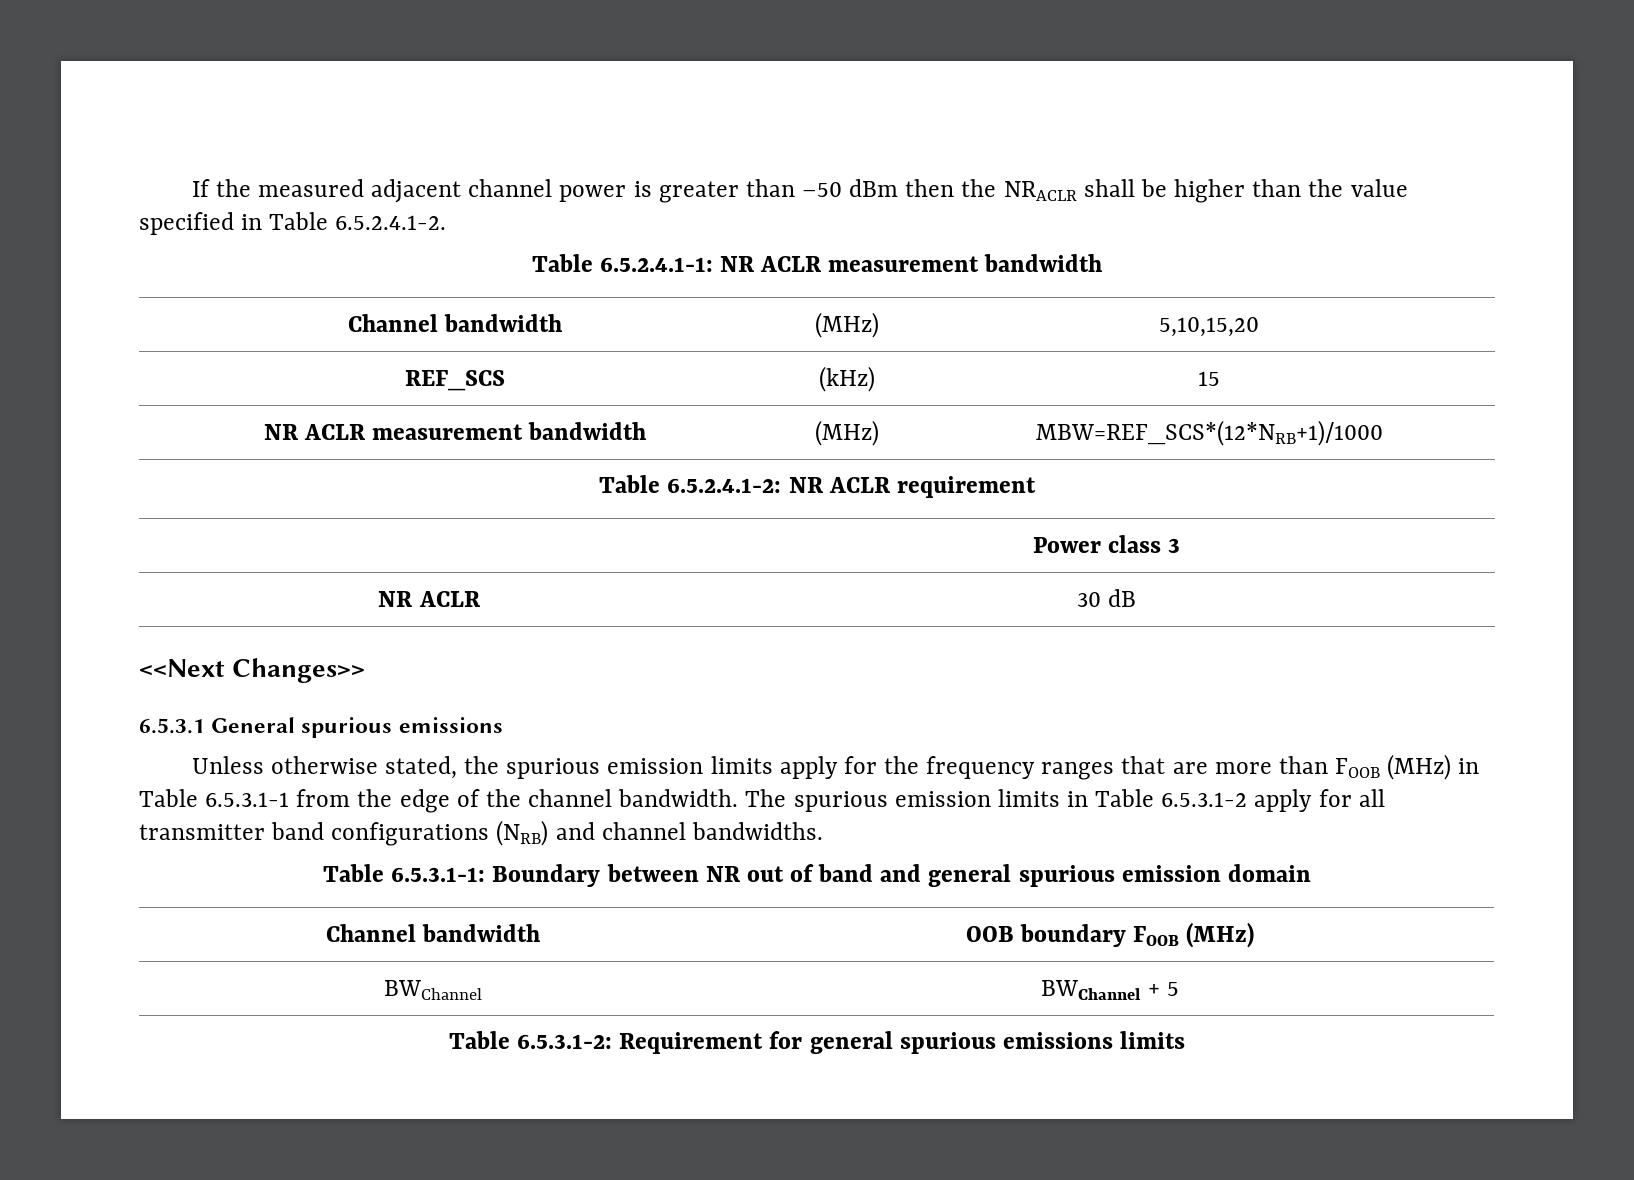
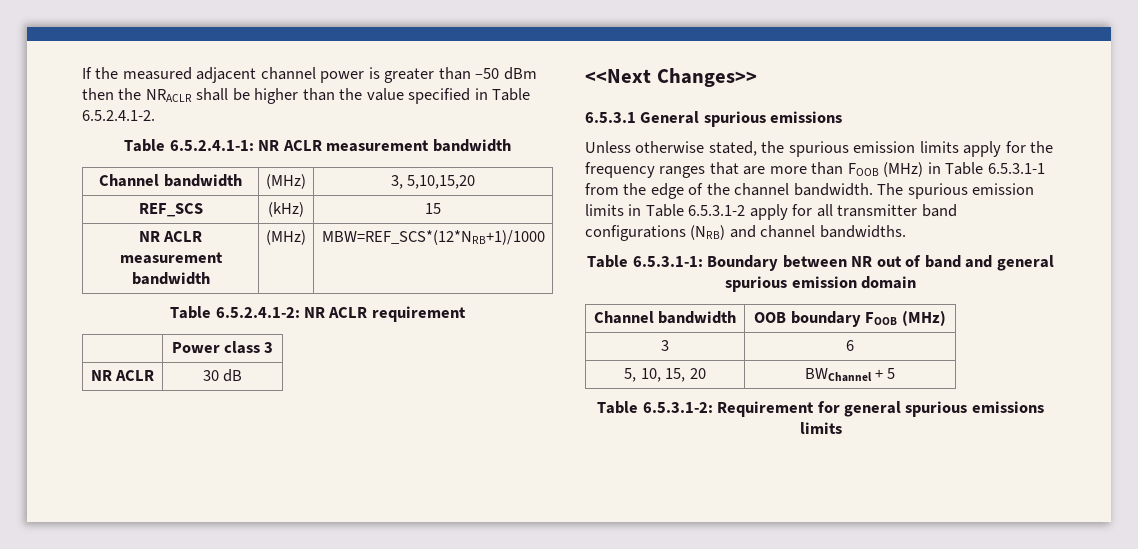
- Channel bandwidth | (MHz) | 5,10,15,20
+ Channel bandwidth | (MHz) | 3, 5,10,15,20
- BWChannel | BWChannel + 5
+ 3 | 6
+ 5, 10, 15, 20 | BWChannel + 5

